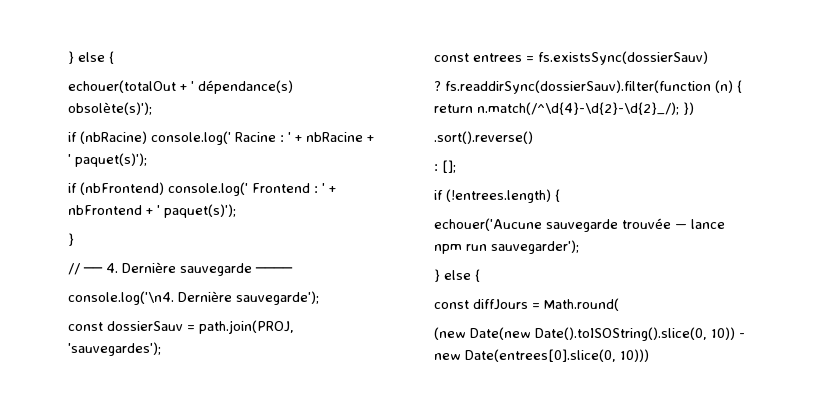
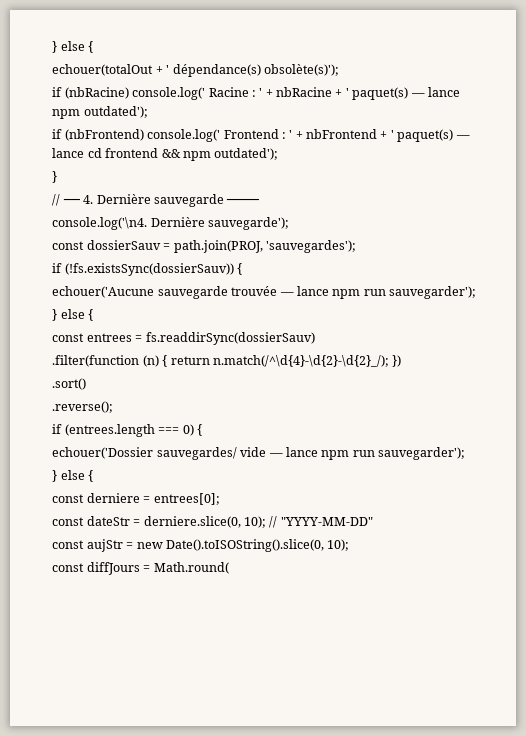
- if (nbRacine) console.log(' Racine : ' + nbRacine + ' paquet(s)');
+ if (nbRacine) console.log(' Racine : ' + nbRacine + ' paquet(s) — lance npm outdated');
- if (nbFrontend) console.log(' Frontend : ' + nbFrontend + ' paquet(s)');
+ if (nbFrontend) console.log(' Frontend : ' + nbFrontend + ' paquet(s) — lance cd frontend && npm outdated');
- const entrees = fs.existsSync(dossierSauv)
- ? fs.readdirSync(dossierSauv).filter(function (n) { return n.match(/^\d{4}-\d{2}-\d{2}_/); })
- .sort().reverse()
- : [];
- if (!entrees.length) {
+ if (!fs.existsSync(dossierSauv)) {
+ const entrees = fs.readdirSync(dossierSauv)
+ .filter(function (n) { return n.match(/^\d{4}-\d{2}-\d{2}_/); })
+ .sort()
+ .reverse();
+ if (entrees.length === 0) {
+ echouer('Dossier sauvegardes/ vide — lance npm run sauvegarder');
+ } else {
+ const derniere = entrees[0];
+ const dateStr = derniere.slice(0, 10); // "YYYY-MM-DD"
+ const aujStr = new Date().toISOString().slice(0, 10);
  const diffJours = Math.round(
- (new Date(new Date().toISOString().slice(0, 10)) - new Date(entrees[0].slice(0, 10)))

